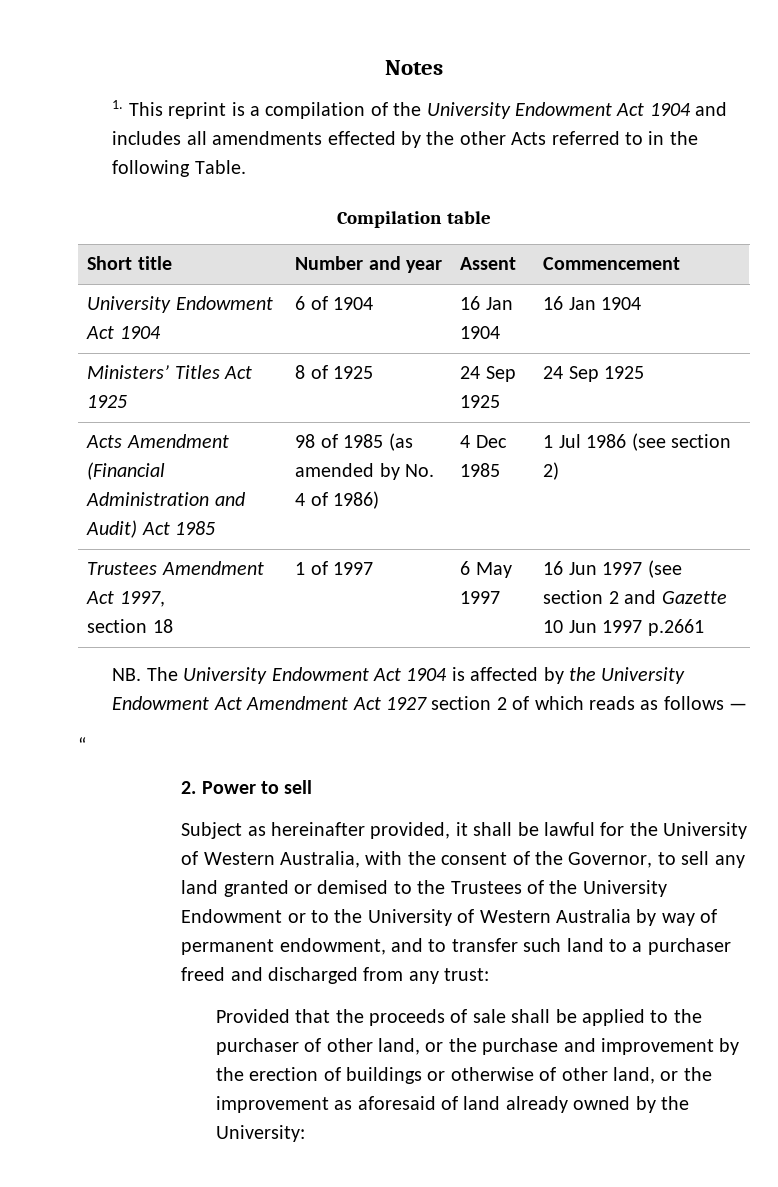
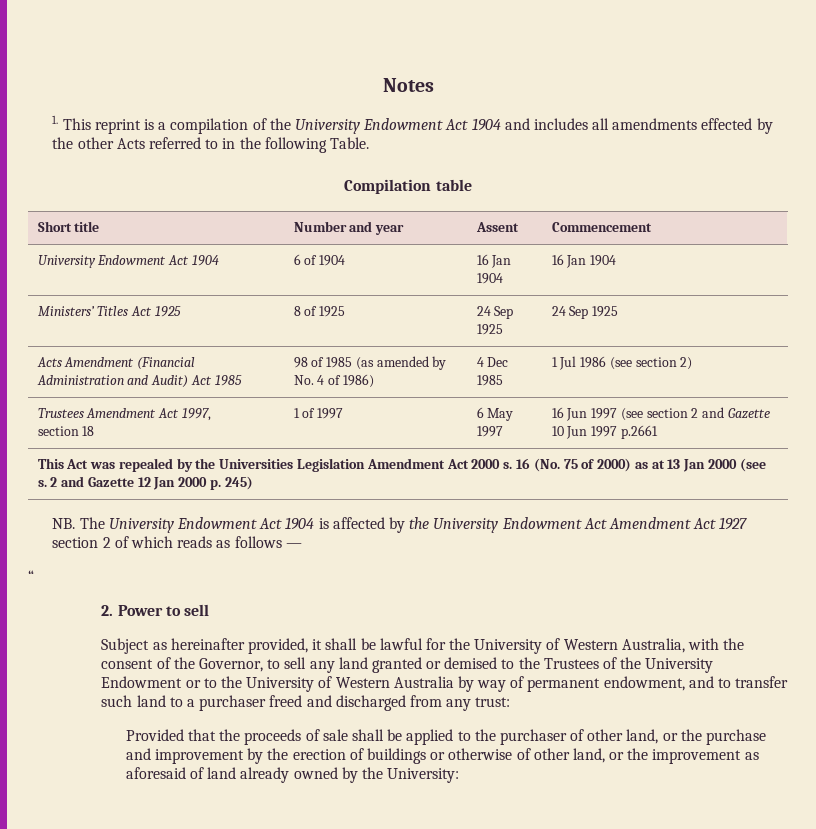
+ This Act was repealed by the Universities Legislation Amendment Act 2000 s. 16 (No. 75 of 2000) as at 13 Jan 2000 (see s. 2 and Gazette 12 Jan 2000 p. 245)

